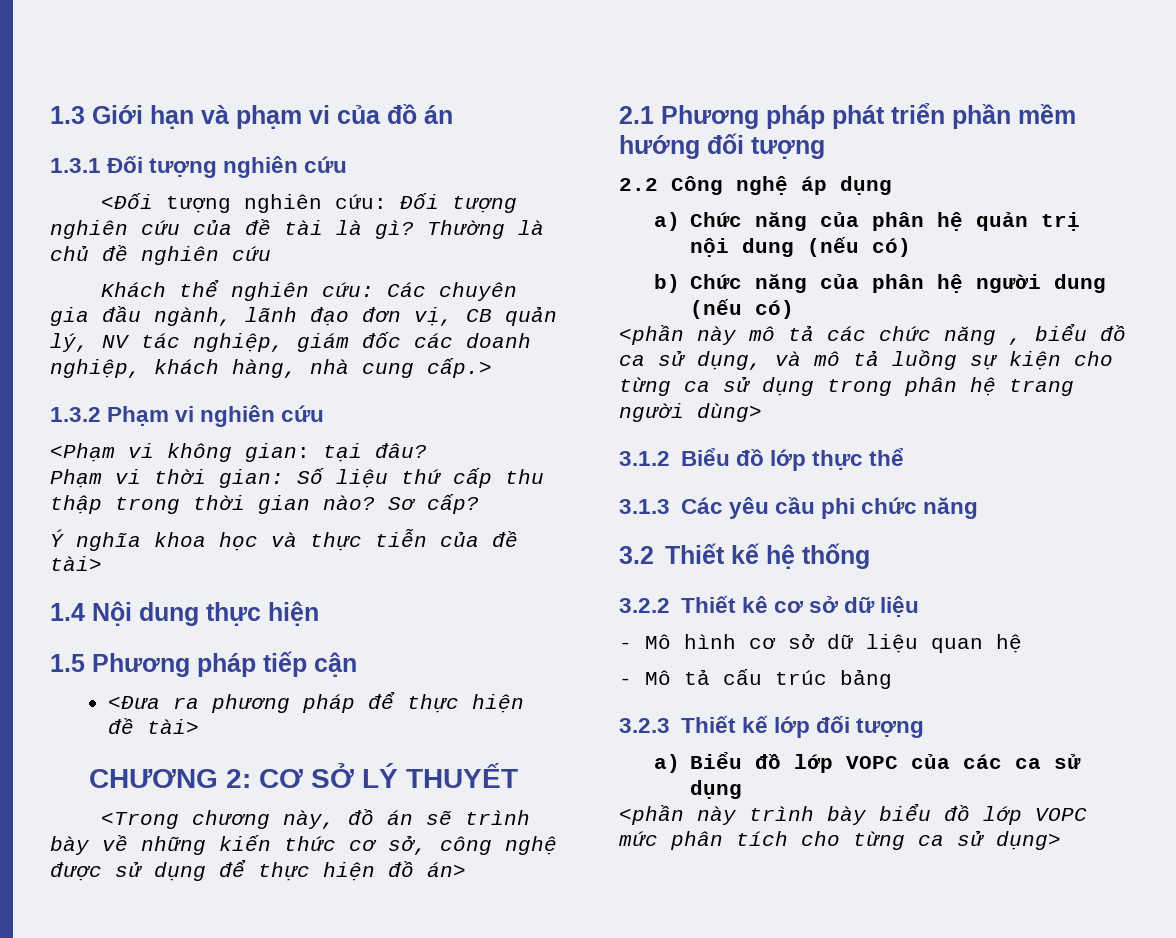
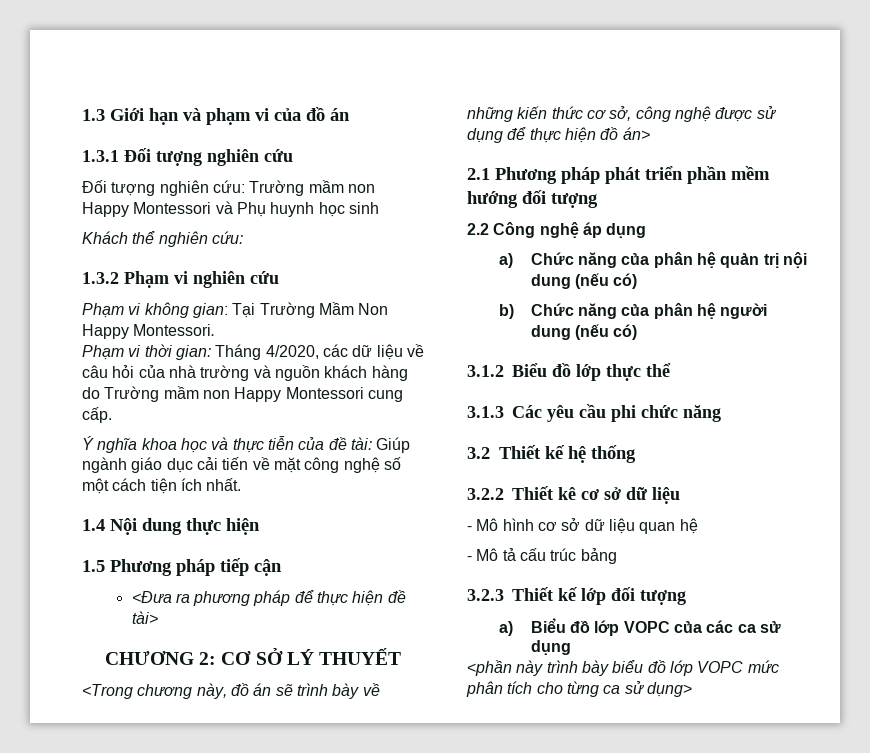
- <Đối tượng nghiên cứu: Đối tượng nghiên cứu của đề tài là gì? Thường là chủ đề nghiên cứu
- Khách thể nghiên cứu: Các chuyên gia đầu ngành, lãnh đạo đơn vị, CB quản lý, NV tác nghiệp, giám đốc các doanh nghiệp, khách hàng, nhà cung cấp.>
+ Đối tượng nghiên cứu: Trường mầm non Happy Montessori và Phụ huynh học sinh
+ Khách thể nghiên cứu:
- <Phạm vi không gian: tại đâu?
- Phạm vi thời gian: Số liệu thứ cấp thu thập trong thời gian nào? Sơ cấp?
+ Phạm vi không gian: Tại Trường Mầm Non Happy Montessori.
+ Phạm vi thời gian: Tháng 4/2020, các dữ liệu về câu hỏi của nhà trường và nguồn khách hàng do Trường mầm non Happy Montessori cung cấp.
- Ý nghĩa khoa học và thực tiễn của đề tài>
+ Ý nghĩa khoa học và thực tiễn của đề tài: Giúp ngành giáo dục cải tiến về mặt công nghệ số một cách tiện ích nhất.
- <phần này mô tả các chức năng , biểu đồ ca sử dụng, và mô tả luồng sự kiện cho từng ca sử dụng trong phân hệ trang người dùng>

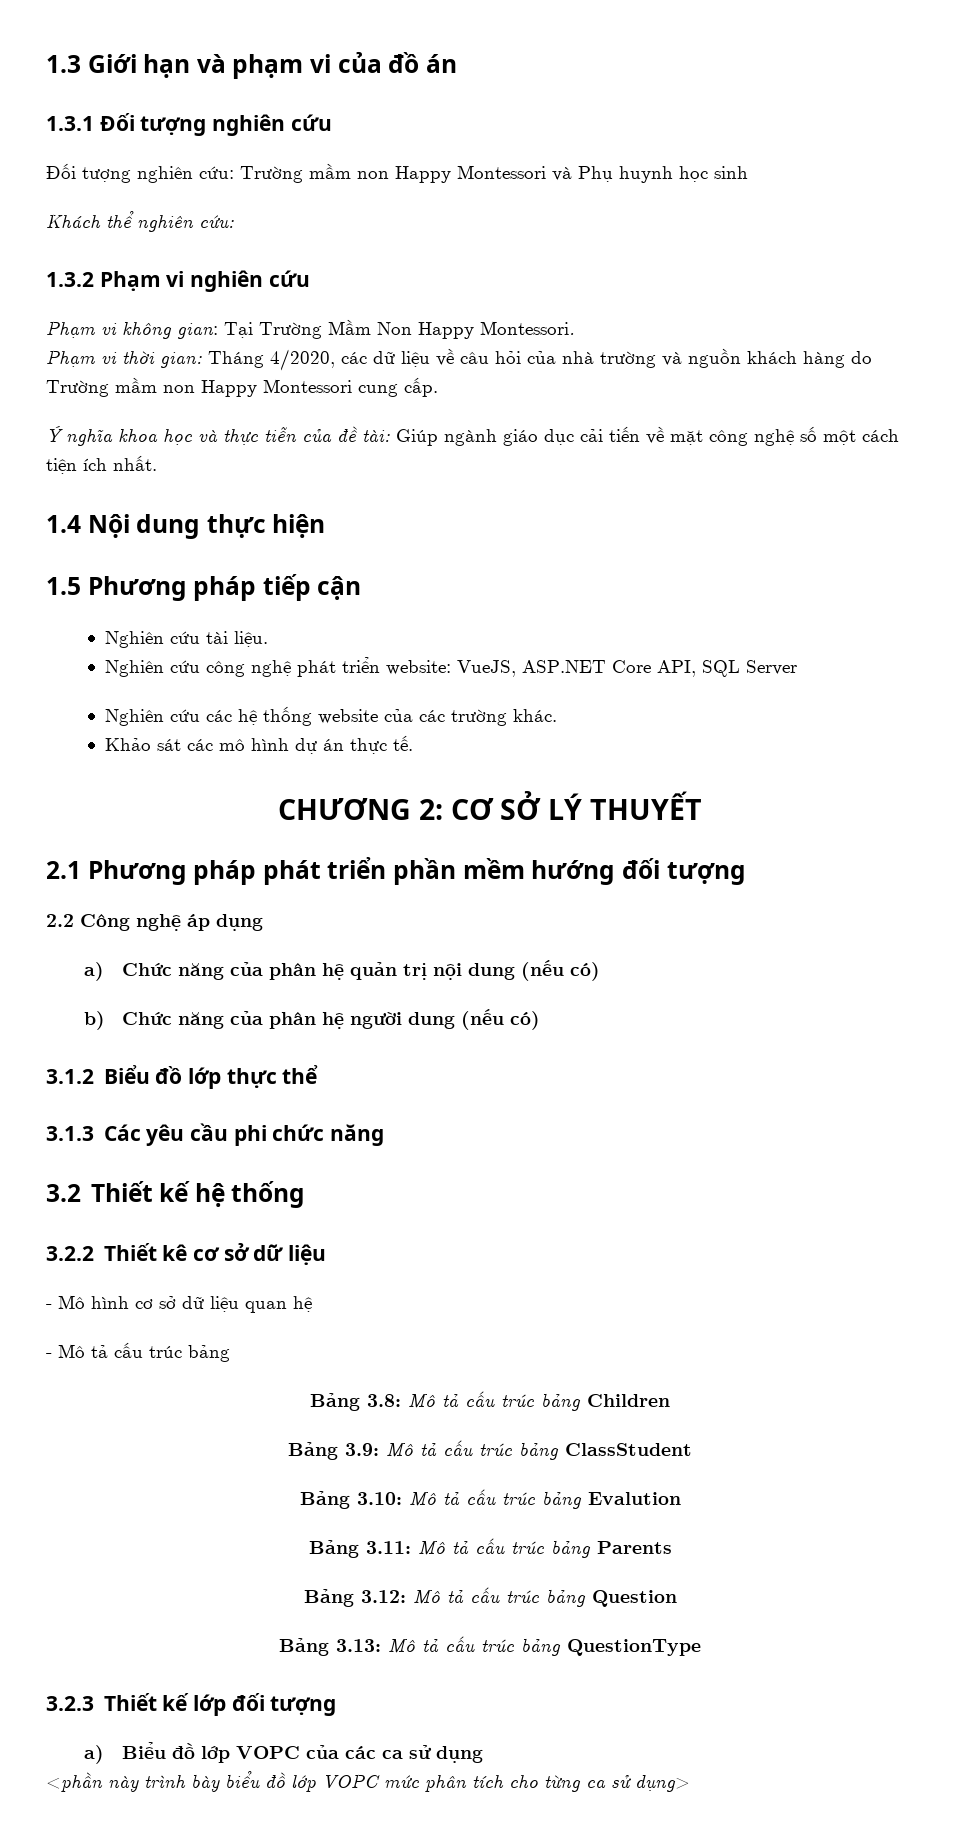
- <Đưa ra phương pháp để thực hiện đề tài>
+ Nghiên cứu tài liệu.
+ Nghiên cứu công nghệ phát triển website: VueJS, ASP.NET Core API, SQL Server
+ Nghiên cứu các hệ thống website của các trường khác.
+ Khảo sát các mô hình dự án thực tế.
- <Trong chương này, đồ án sẽ trình bày về những kiến thức cơ sở, công nghệ được sử dụng để thực hiện đồ án>
+ Bảng 3.8: Mô tả cấu trúc bảng Children
+ Bảng 3.9: Mô tả cấu trúc bảng ClassStudent
+ Bảng 3.10: Mô tả cấu trúc bảng Evalution
+ Bảng 3.11: Mô tả cấu trúc bảng Parents
+ Bảng 3.12: Mô tả cấu trúc bảng Question
+ Bảng 3.13: Mô tả cấu trúc bảng QuestionType

